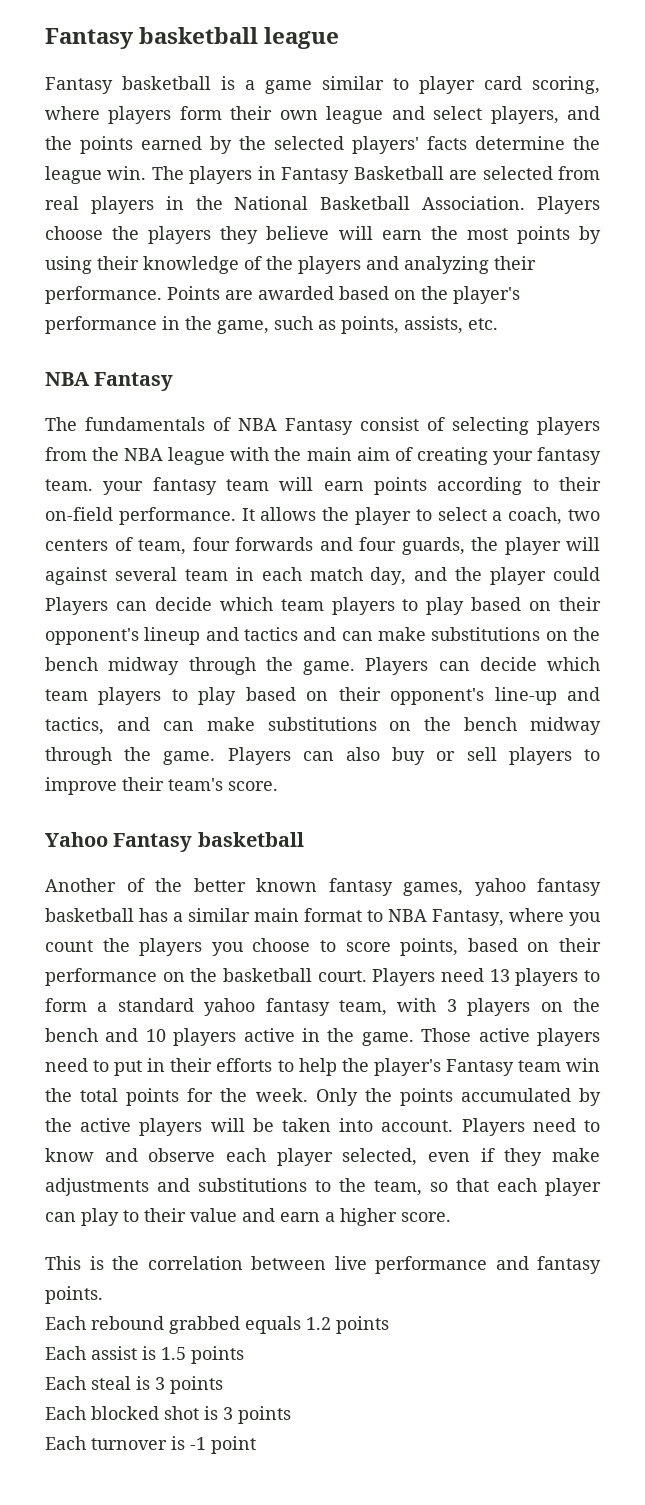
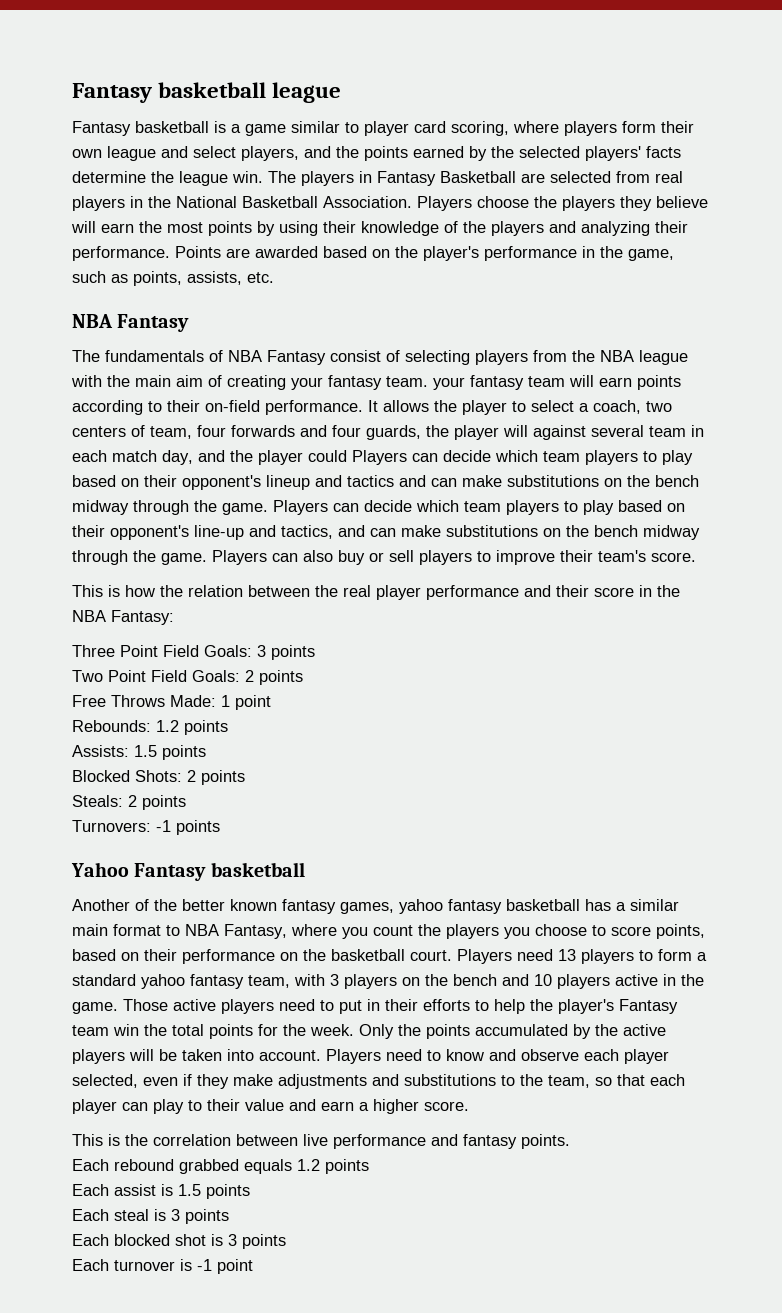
+ This is how the relation between the real player performance and their score in the NBA Fantasy:
+ Three Point Field Goals: 3 points
+ Two Point Field Goals: 2 points
+ Free Throws Made: 1 point
+ Rebounds: 1.2 points
+ Assists: 1.5 points
+ Blocked Shots: 2 points
+ Steals: 2 points
+ Turnovers: -1 points

